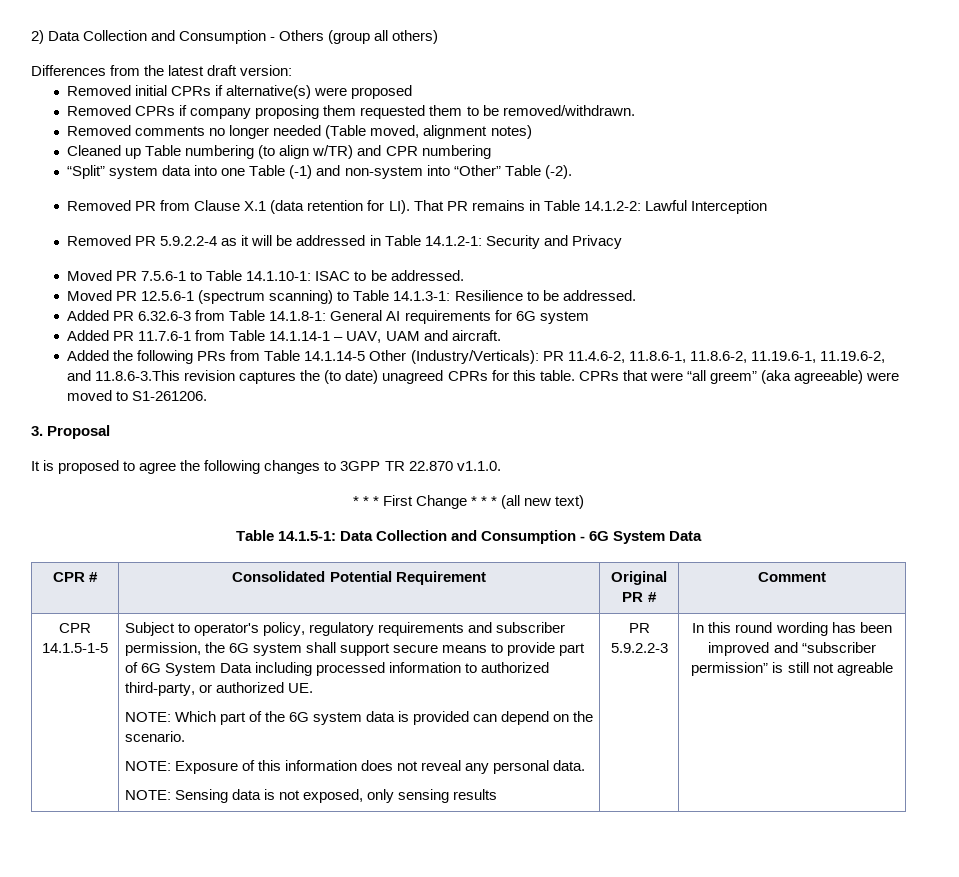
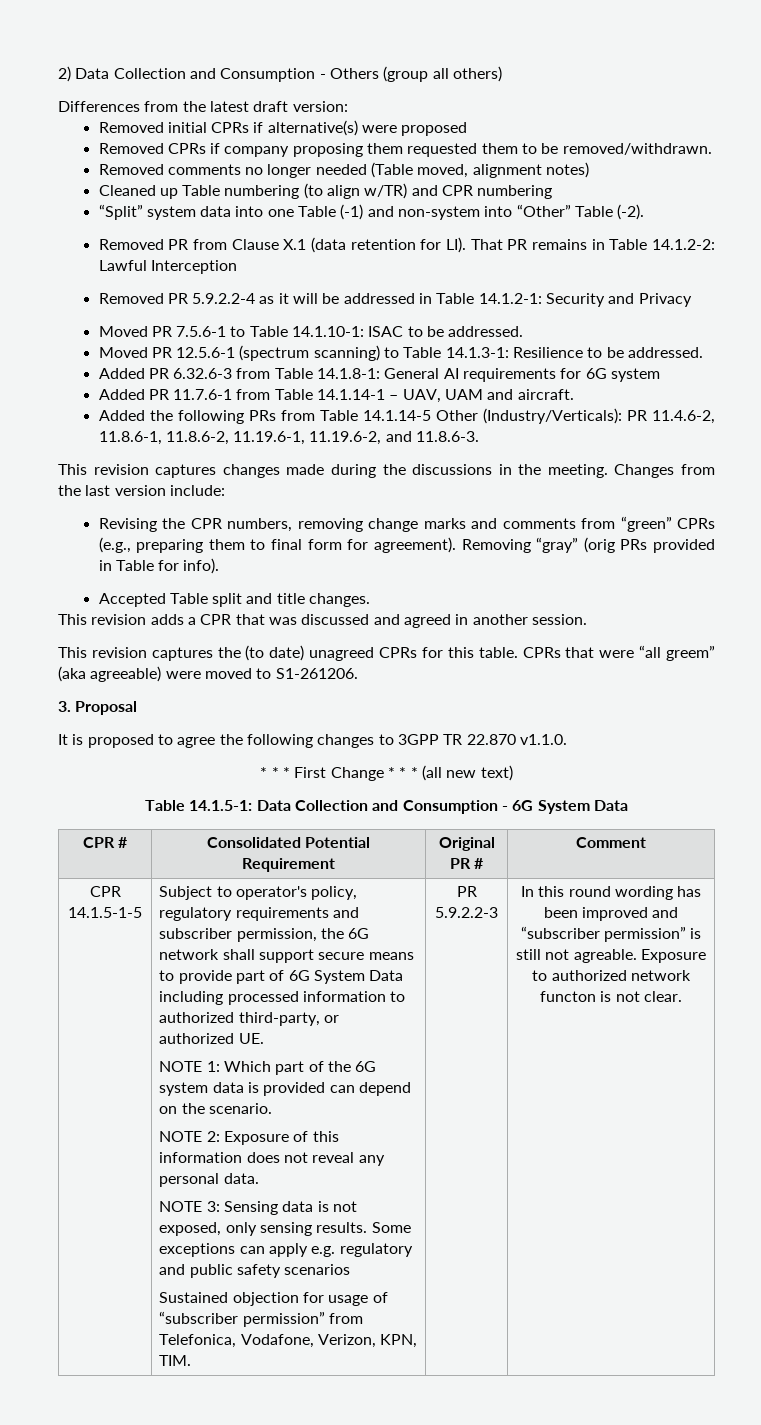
- Added the following PRs from Table 14.1.14-5 Other (Industry/Verticals): PR 11.4.6-2, 11.8.6-1, 11.8.6-2, 11.19.6-1, 11.19.6-2, and 11.8.6-3.This revision captures the (to date) unagreed CPRs for this table.
+ Added the following PRs from Table 14.1.14-5 Other (Industry/Verticals): PR 11.4.6-2, 11.8.6-1, 11.8.6-2, 11.19.6-1, 11.19.6-2, and 11.8.6-3.
+ This revision captures changes made during the discussions in the meeting. Changes from the last version include:
+ Revising the CPR numbers, removing change marks and comments from “green” CPRs (e.g., preparing them to final form for agreement). Removing “gray” (orig PRs provided in Table for info).
+ Accepted Table split and title changes.
+ This revision adds a CPR that was discussed and agreed in another session.
+ This revision captures the (to date) unagreed CPRs for this table.
- Subject to operator's policy, regulatory requirements and subscriber permission, the 6G system shall support secure means to provide part of 6G System Data including processed information to authorized third-party, or authorized UE.
+ Subject to operator's policy, regulatory requirements and subscriber permission, the 6G network shall support secure means to provide part of 6G System Data including processed information to authorized third-party, or authorized UE.
- NOTE: Which part of the 6G system data is provided can depend on the scenario.
+ NOTE 1: Which part of the 6G system data is provided can depend on the scenario.
- NOTE: Exposure of this information does not reveal any personal data.
+ NOTE 2: Exposure of this information does not reveal any personal data.
- NOTE: Sensing data is not exposed, only sensing results
+ NOTE 3: Sensing data is not exposed, only sensing results. Some exceptions can apply e.g. regulatory and public safety scenarios
+ Sustained objection for usage of “subscriber permission” from Telefonica, Vodafone, Verizon, KPN, TIM.
- In this round wording has been improved and “subscriber permission” is still not agreable
+ In this round wording has been improved and “subscriber permission” is still not agreable. Exposure to authorized network functon is not clear.

